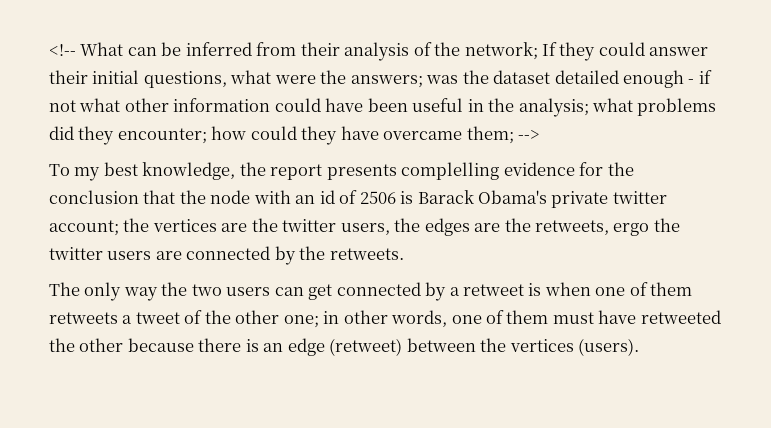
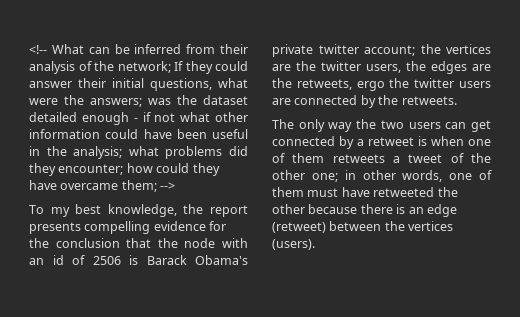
- To my best knowledge, the report presents complelling evidence for the conclusion that the node with an id of 2506 is Barack Obama's private twitter account; the vertices are the twitter users, the edges are the retweets, ergo the twitter users are connected by the retweets.
+ To my best knowledge, the report presents compelling evidence for the conclusion that the node with an id of 2506 is Barack Obama's private twitter account; the vertices are the twitter users, the edges are the retweets, ergo the twitter users are connected by the retweets.

